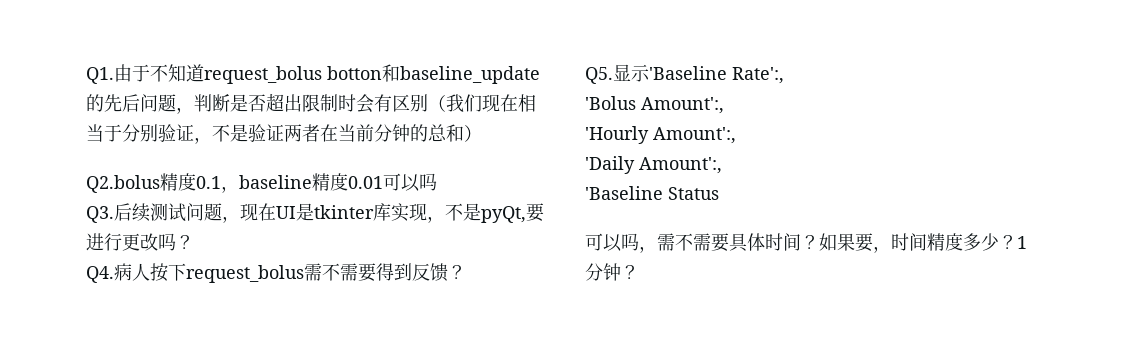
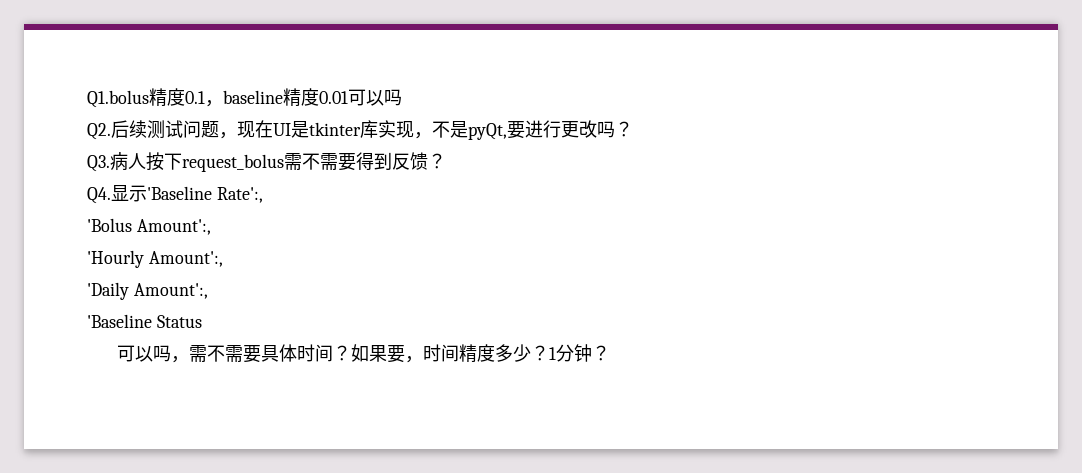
- Q1.由于不知道request_bolus botton和baseline_update的先后问题，判断是否超出限制时会有区别（我们现在相当于分别验证，不是验证两者在当前分钟的总和）
- Q2.bolus精度0.1，baseline精度0.01可以吗
+ Q1.bolus精度0.1，baseline精度0.01可以吗
- Q3.后续测试问题，现在UI是tkinter库实现，不是pyQt,要进行更改吗？
+ Q2.后续测试问题，现在UI是tkinter库实现，不是pyQt,要进行更改吗？
- Q4.病人按下request_bolus需不需要得到反馈？
+ Q3.病人按下request_bolus需不需要得到反馈？
- Q5.显示'Baseline Rate':,
+ Q4.显示'Baseline Rate':,

